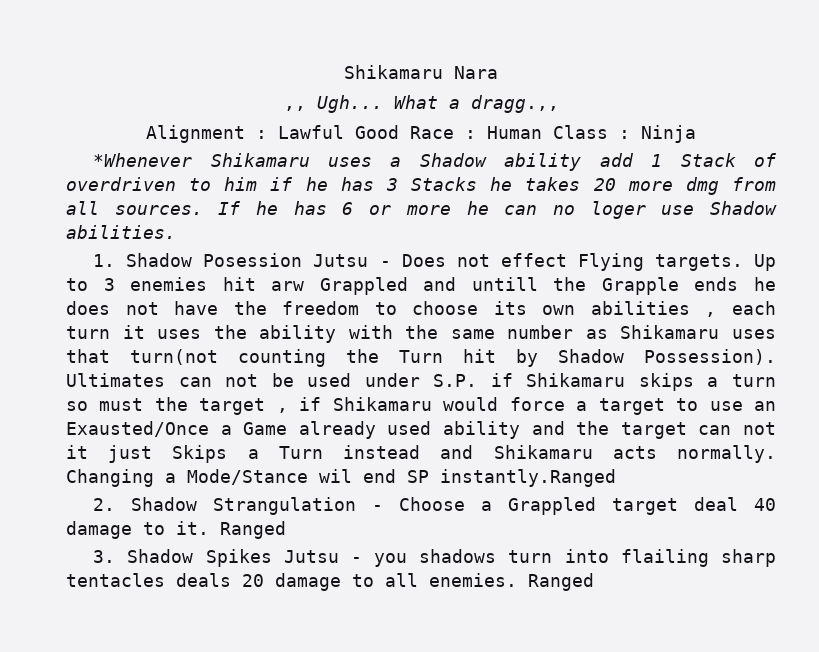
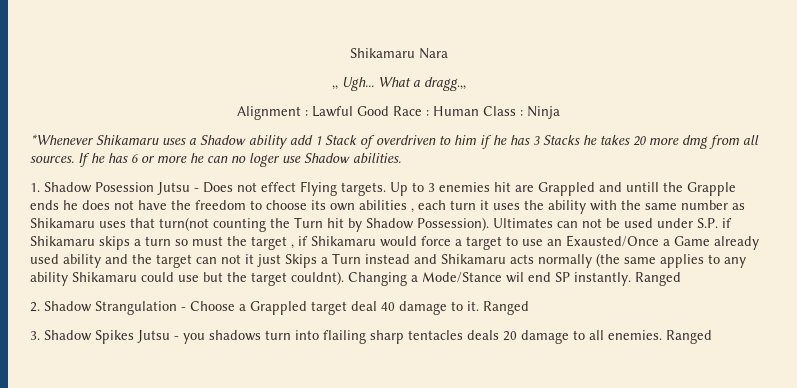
- Up to 3 enemies hit arw Grappled and untill the Grapple ends he does not have the freedom to choose its own abilities , each turn it uses the ability with the same number as Shikamaru uses that turn(not counting the Turn hit by Shadow Possession).
+ Up to 3 enemies hit are Grappled and untill the Grapple ends he does not have the freedom to choose its own abilities , each turn it uses the ability with the same number as Shikamaru uses that turn(not counting the Turn hit by Shadow Possession).
- Ultimates can not be used under S.P. if Shikamaru skips a turn so must the target , if Shikamaru would force a target to use an Exausted/Once a Game already used ability and the target can not it just Skips a Turn instead and Shikamaru acts normally.
+ Ultimates can not be used under S.P. if Shikamaru skips a turn so must the target , if Shikamaru would force a target to use an Exausted/Once a Game already used ability and the target can not it just Skips a Turn instead and Shikamaru acts normally (the same applies to any ability Shikamaru could use but the target couldnt).
- Changing a Mode/Stance wil end SP instantly.Ranged
+ Changing a Mode/Stance wil end SP instantly. Ranged

